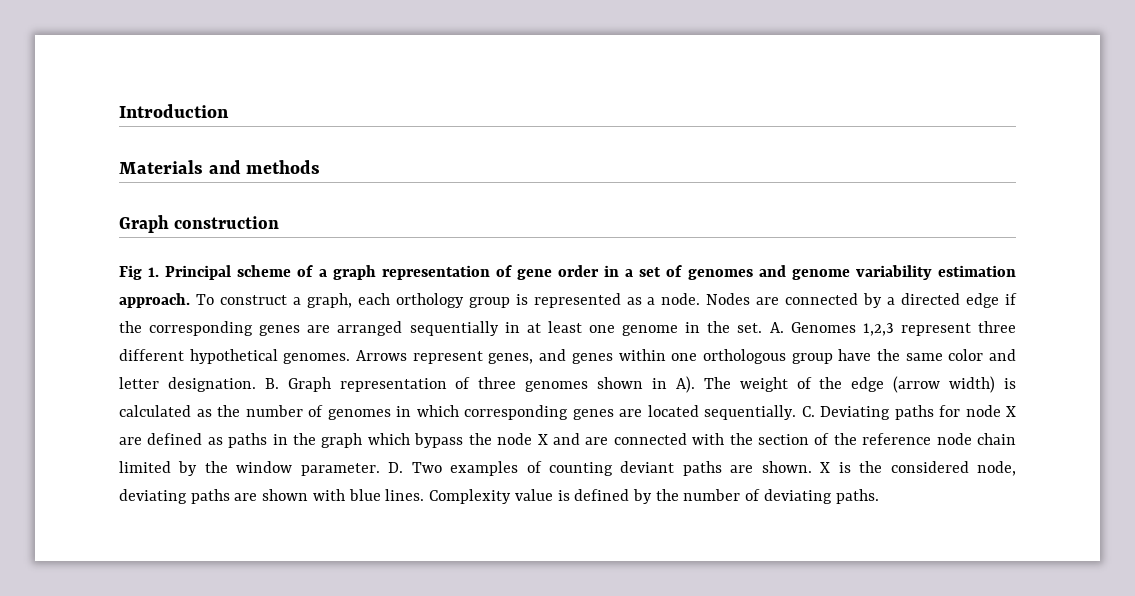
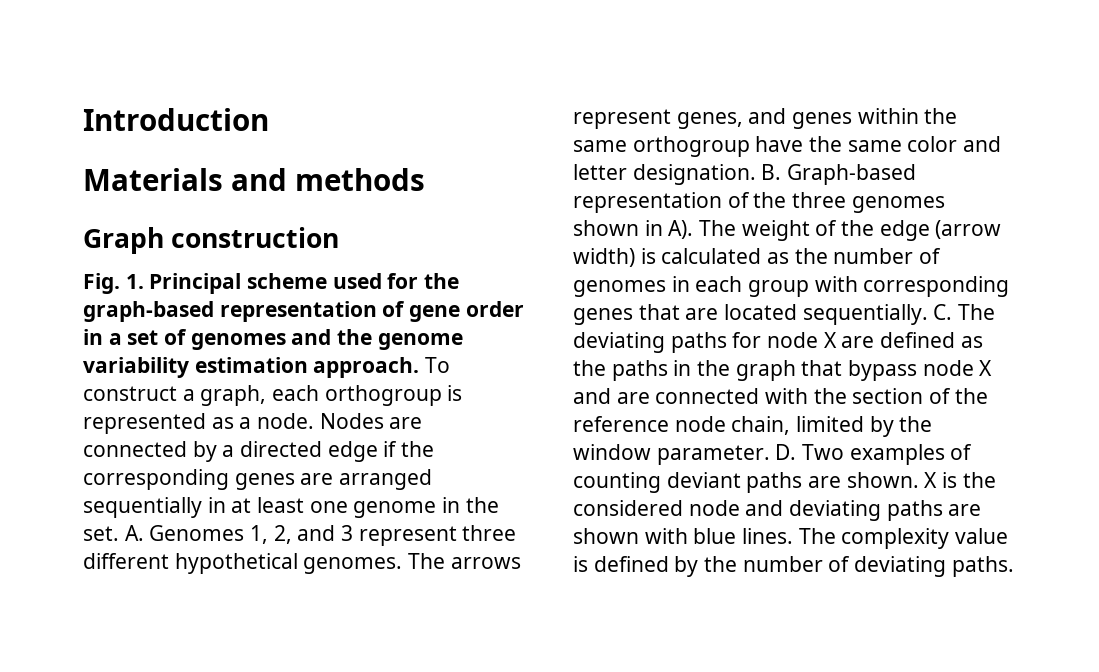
- Fig 1. Principal scheme of a graph representation of gene order in a set of genomes and genome variability estimation approach.
+ Fig. 1. Principal scheme used for the graph-based representation of gene order in a set of genomes and the genome variability estimation approach.
- To construct a graph, each orthology group is represented as a node.
+ To construct a graph, each orthogroup is represented as a node.
- A. Genomes 1,2,3 represent three different hypothetical genomes.
+ A. Genomes 1, 2, and 3 represent three different hypothetical genomes.
- Arrows represent genes, and genes within one orthologous group have the same color and letter designation.
+ The arrows represent genes, and genes within the same orthogroup have the same color and letter designation.
- B. Graph representation of three genomes shown in A). The weight of the edge (arrow width) is calculated as the number of genomes in which corresponding genes are located sequentially.
+ B. Graph-based representation of the three genomes shown in A). The weight of the edge (arrow width) is calculated as the number of genomes in each group with corresponding genes that are located sequentially.
- C. Deviating paths for node X are defined as paths in the graph which bypass the node X and are connected with the section of the reference node chain limited by the window parameter.
+ C. The deviating paths for node X are defined as the paths in the graph that bypass node X and are connected with the section of the reference node chain, limited by the window parameter.
- X is the considered node, deviating paths are shown with blue lines.
+ X is the considered node and deviating paths are shown with blue lines.
- Complexity value is defined by the number of deviating paths.
+ The complexity value is defined by the number of deviating paths.

